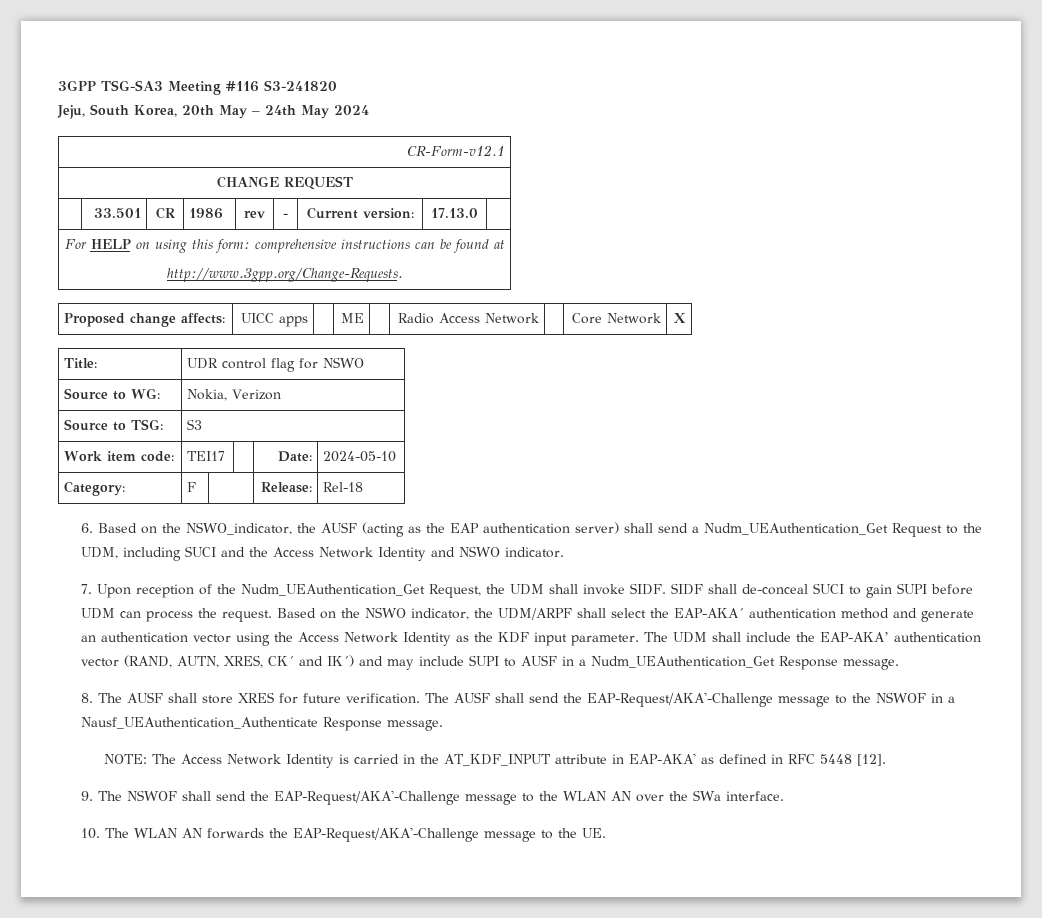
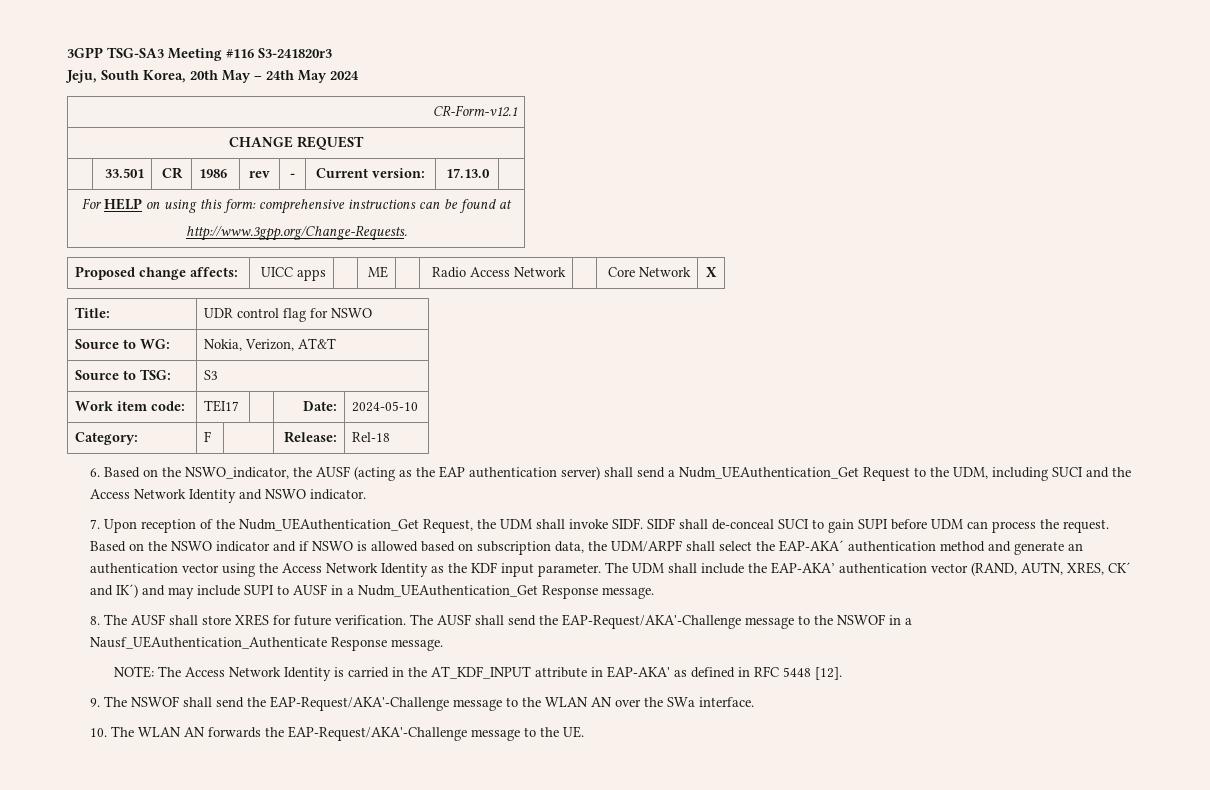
- 3GPP TSG-SA3 Meeting #116 S3-241820
+ 3GPP TSG-SA3 Meeting #116 S3-241820r3
- Source to WG: | Nokia, Verizon
+ Source to WG: | Nokia, Verizon, AT&T
- Based on the NSWO indicator, the UDM/ARPF shall select the EAP-AKA´ authentication method and generate an authentication vector using the Access Network Identity as the KDF input parameter.
+ Based on the NSWO indicator and if NSWO is allowed based on subscription data, the UDM/ARPF shall select the EAP-AKA´ authentication method and generate an authentication vector using the Access Network Identity as the KDF input parameter.

